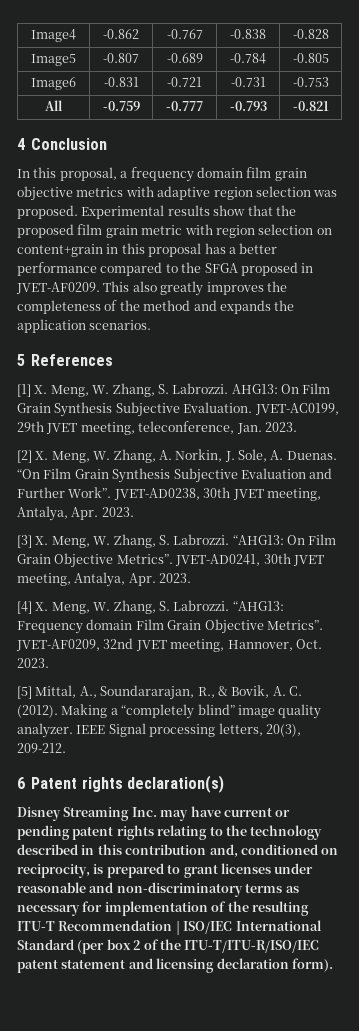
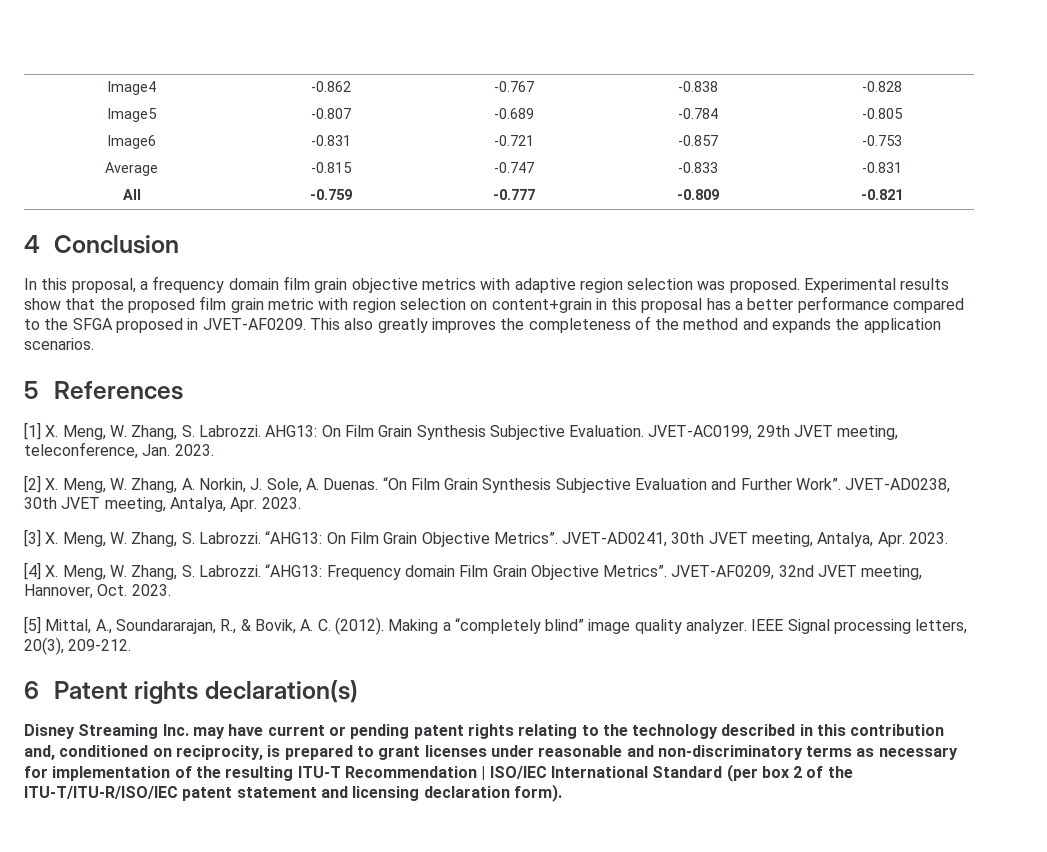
- Image6 | -0.831 | -0.721 | -0.731 | -0.753
+ Image6 | -0.831 | -0.721 | -0.857 | -0.753
+ Average | -0.815 | -0.747 | -0.833 | -0.831
- All | -0.759 | -0.777 | -0.793 | -0.821
+ All | -0.759 | -0.777 | -0.809 | -0.821

